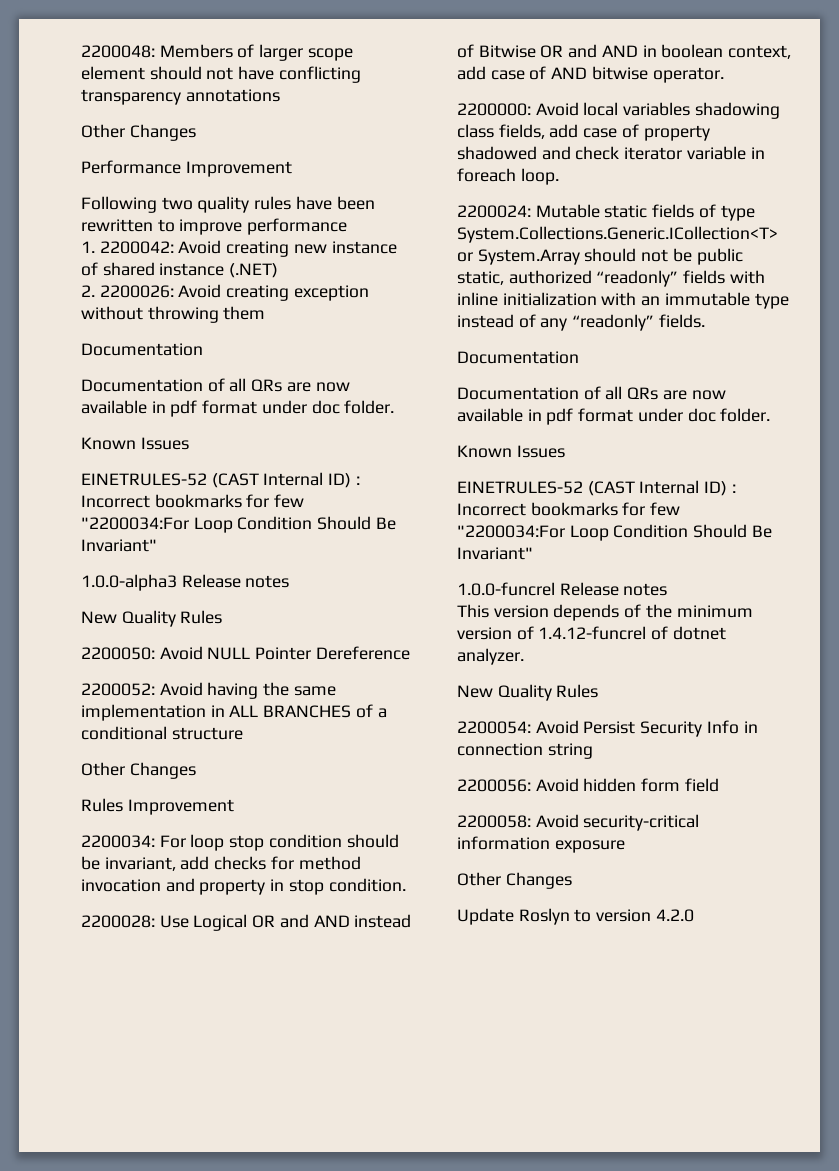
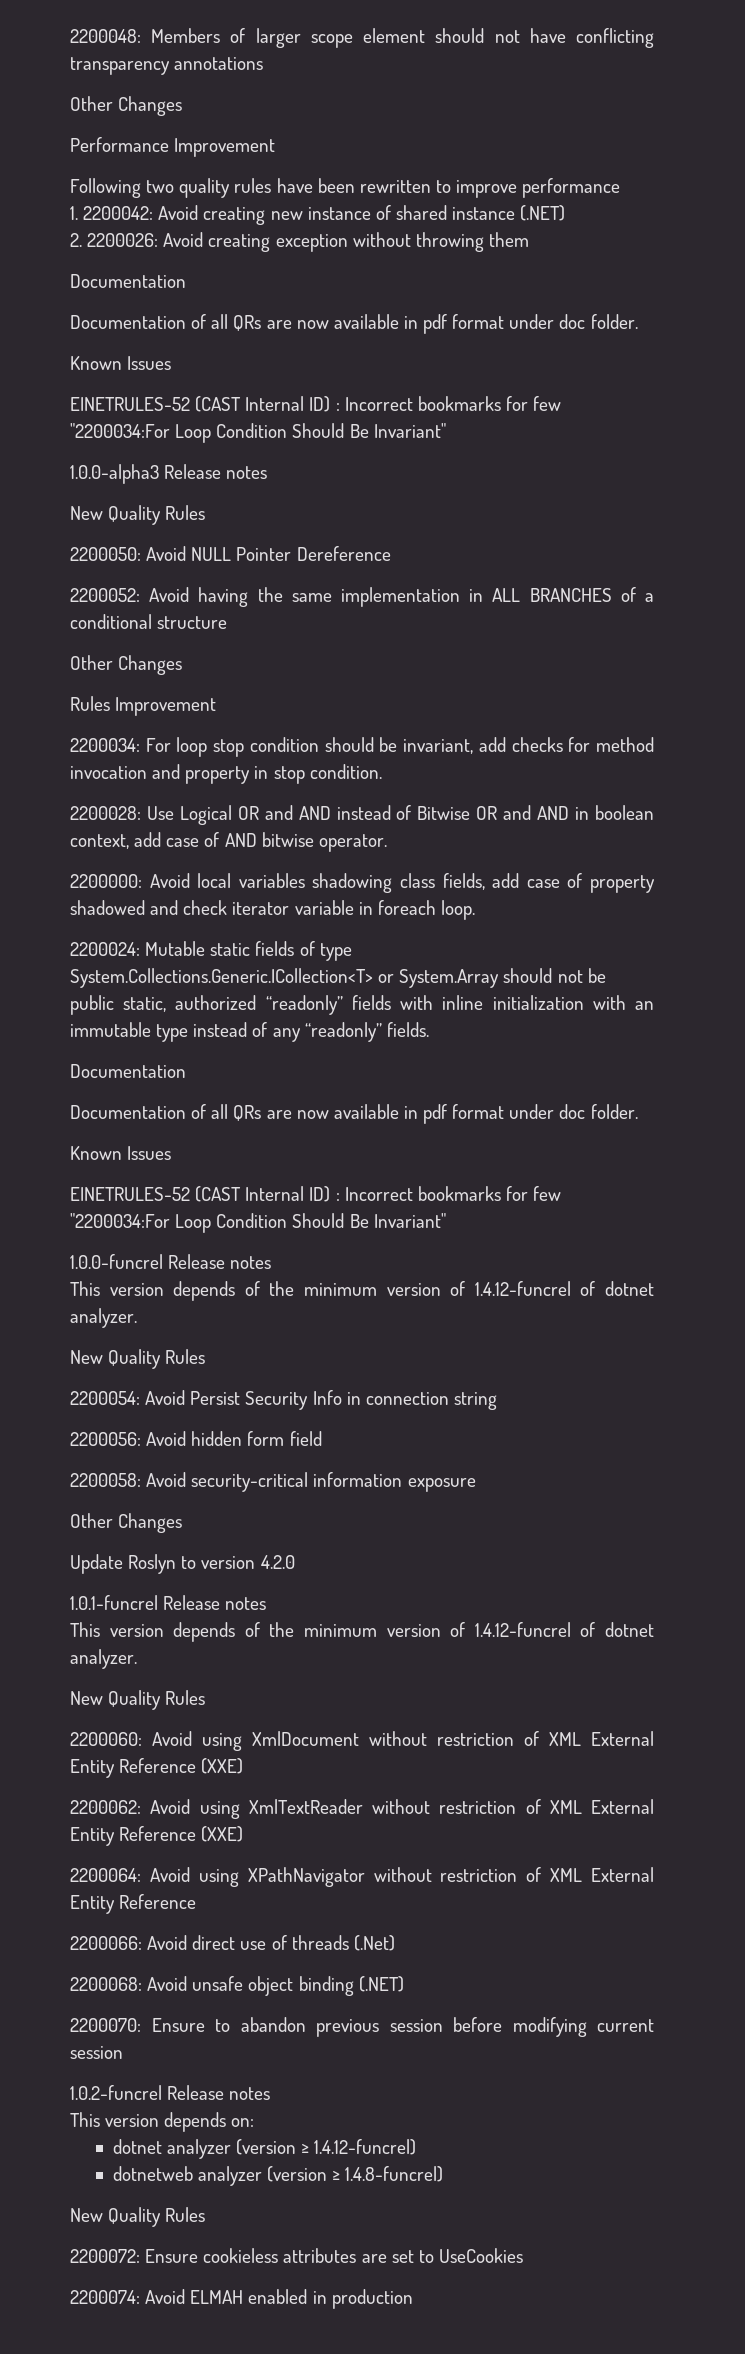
+ 1.0.1-funcrel Release notes
+ This version depends of the minimum version of 1.4.12-funcrel of dotnet analyzer.
+ New Quality Rules
+ 2200060: Avoid using XmlDocument without restriction of XML External Entity Reference (XXE)
+ 2200062: Avoid using XmlTextReader without restriction of XML External Entity Reference (XXE)
+ 2200064: Avoid using XPathNavigator without restriction of XML External Entity Reference
+ 2200066: Avoid direct use of threads (.Net)
+ 2200068: Avoid unsafe object binding (.NET)
+ 2200070: Ensure to abandon previous session before modifying current session
+ 1.0.2-funcrel Release notes
+ This version depends on:
+ dotnet analyzer (version ≥ 1.4.12-funcrel)
+ dotnetweb analyzer (version ≥ 1.4.8-funcrel)
+ New Quality Rules
+ 2200072: Ensure cookieless attributes are set to UseCookies
+ 2200074: Avoid ELMAH enabled in production

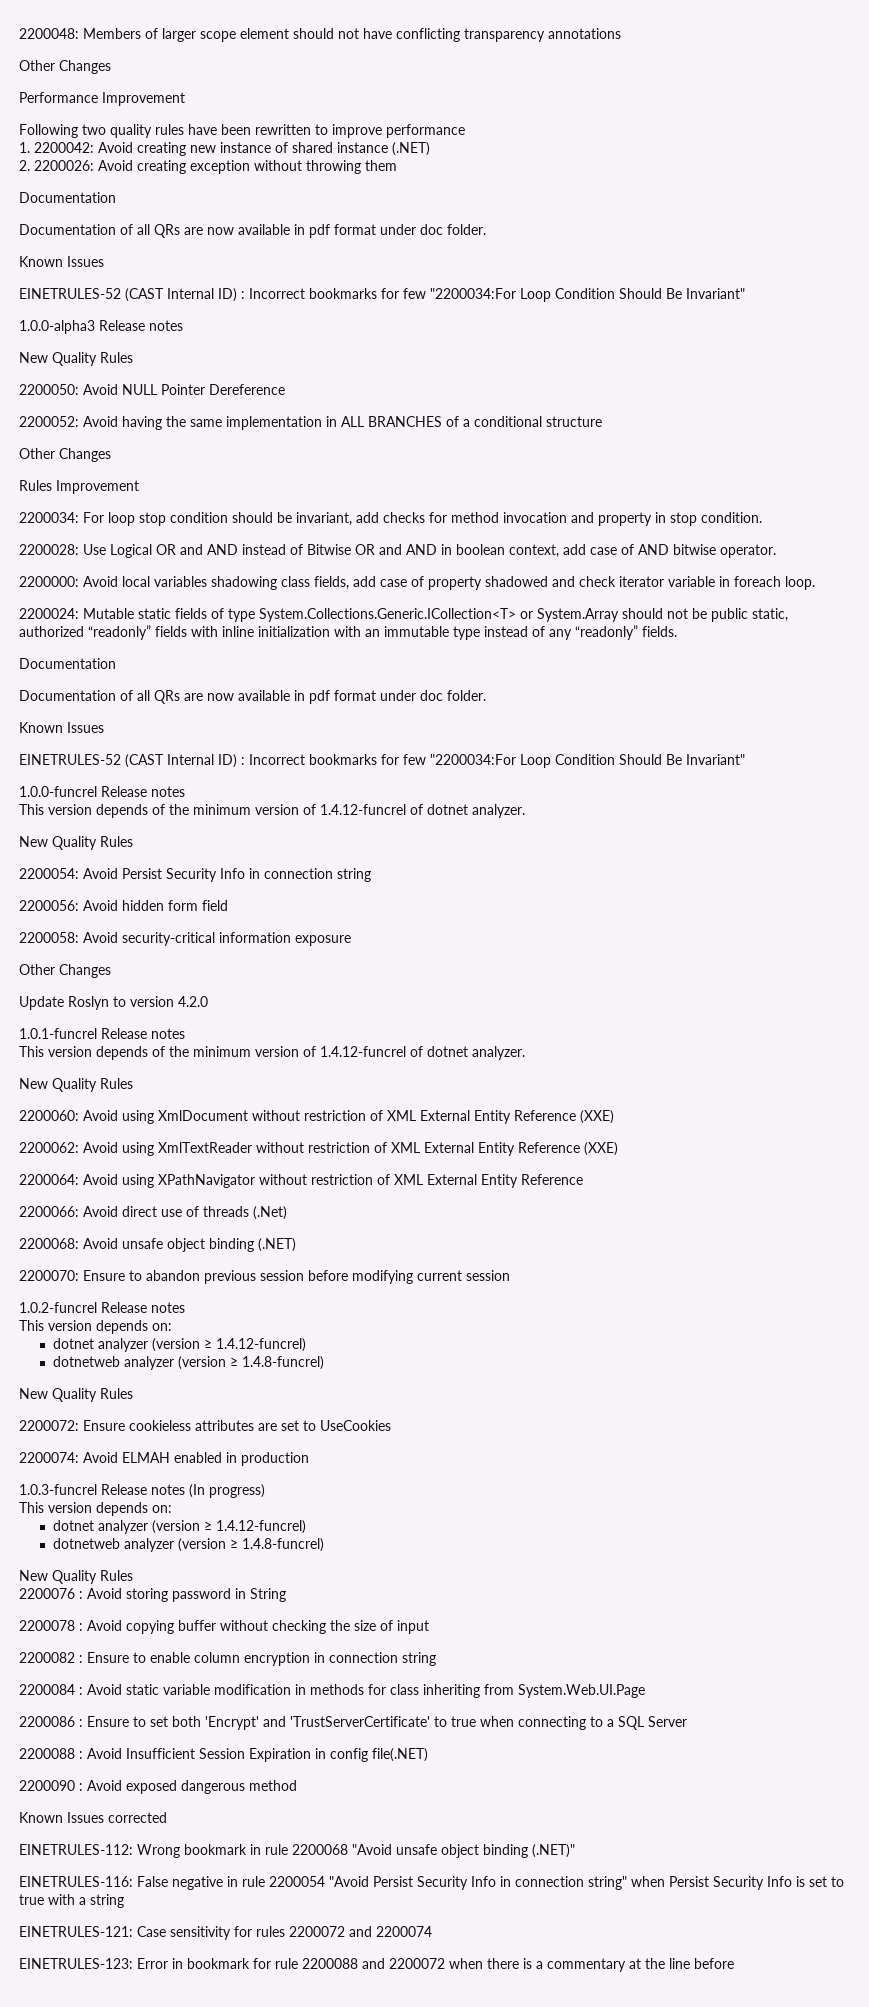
+ 1.0.3-funcrel Release notes (In progress)
+ This version depends on:
+ dotnet analyzer (version ≥ 1.4.12-funcrel)
+ dotnetweb analyzer (version ≥ 1.4.8-funcrel)
+ New Quality Rules
+ 2200076 : Avoid storing password in String
+ 2200078 : Avoid copying buffer without checking the size of input
+ 2200082 : Ensure to enable column encryption in connection string
+ 2200084 : Avoid static variable modification in methods for class inheriting from System.Web.UI.Page
+ 2200086 : Ensure to set both 'Encrypt' and 'TrustServerCertificate' to true when connecting to a SQL Server
+ 2200088 : Avoid Insufficient Session Expiration in config file(.NET)
+ 2200090 : Avoid exposed dangerous method
+ Known Issues corrected
+ EINETRULES-112: Wrong bookmark in rule 2200068 "Avoid unsafe object binding (.NET)"
+ EINETRULES-116: False negative in rule 2200054 "Avoid Persist Security Info in connection string" when Persist Security Info is set to true with a string
+ EINETRULES-121: Case sensitivity for rules 2200072 and 2200074
+ EINETRULES-123: Error in bookmark for rule 2200088 and 2200072 when there is a commentary at the line before

